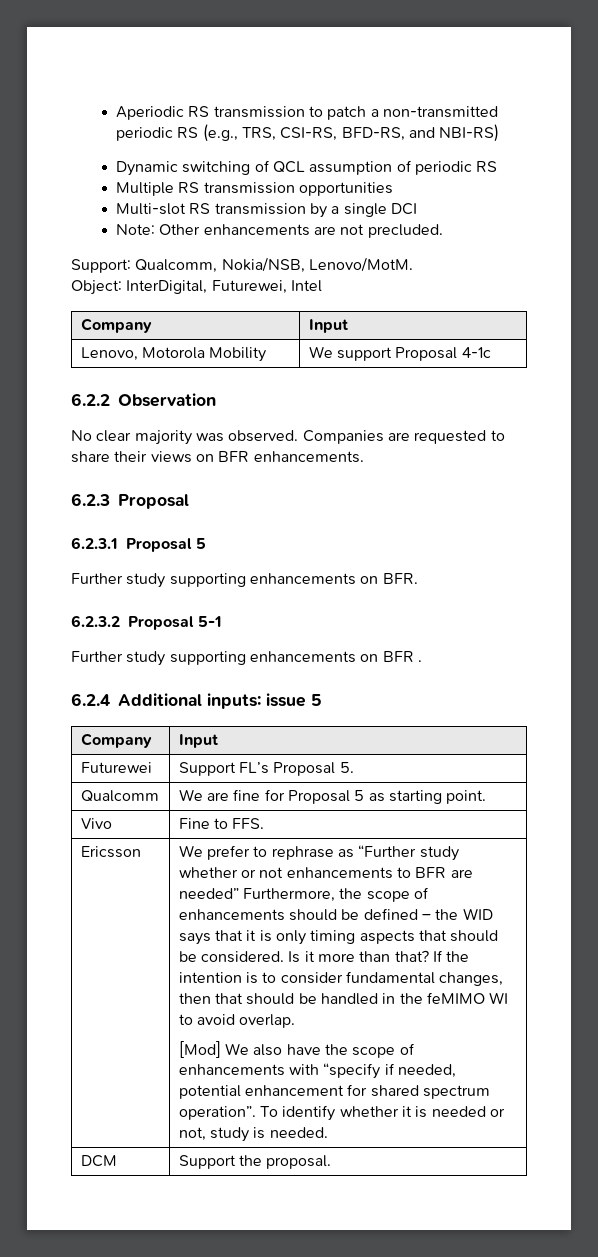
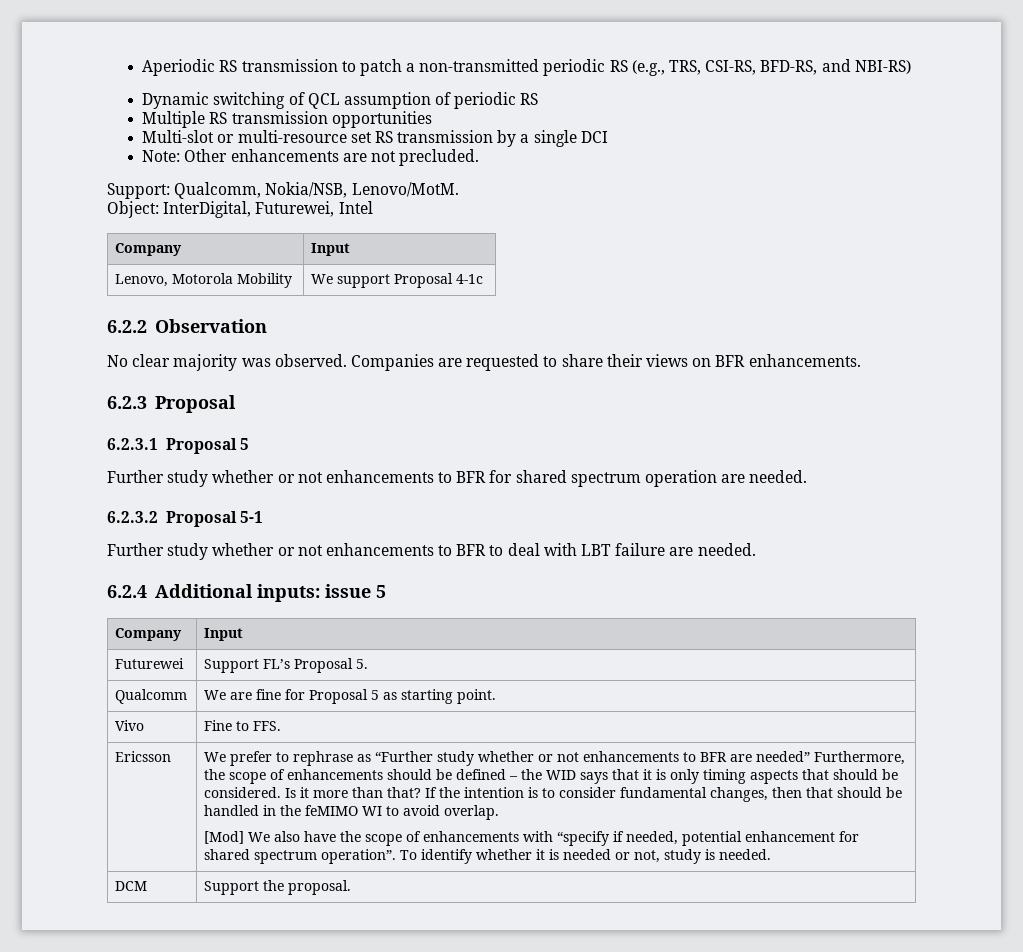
- Multi-slot RS transmission by a single DCI
+ Multi-slot or multi-resource set RS transmission by a single DCI
- Further study supporting enhancements on BFR.
+ Further study whether or not enhancements to BFR for shared spectrum operation are needed.
- Further study supporting enhancements on BFR .
+ Further study whether or not enhancements to BFR to deal with LBT failure are needed.

